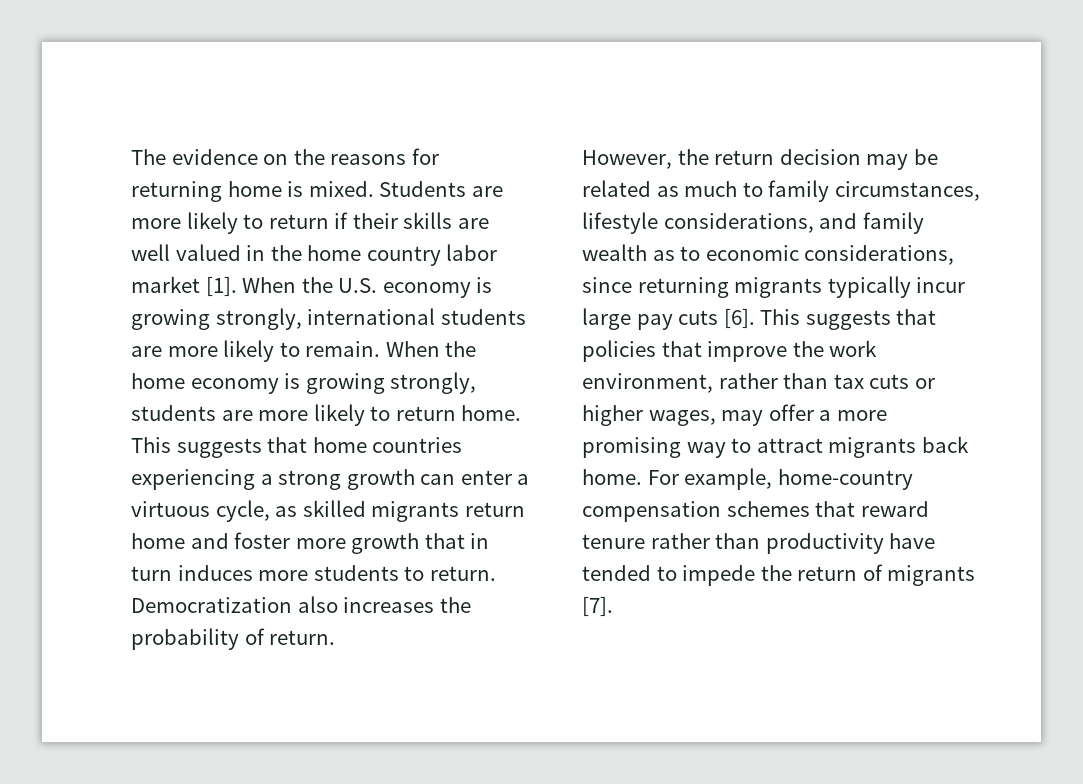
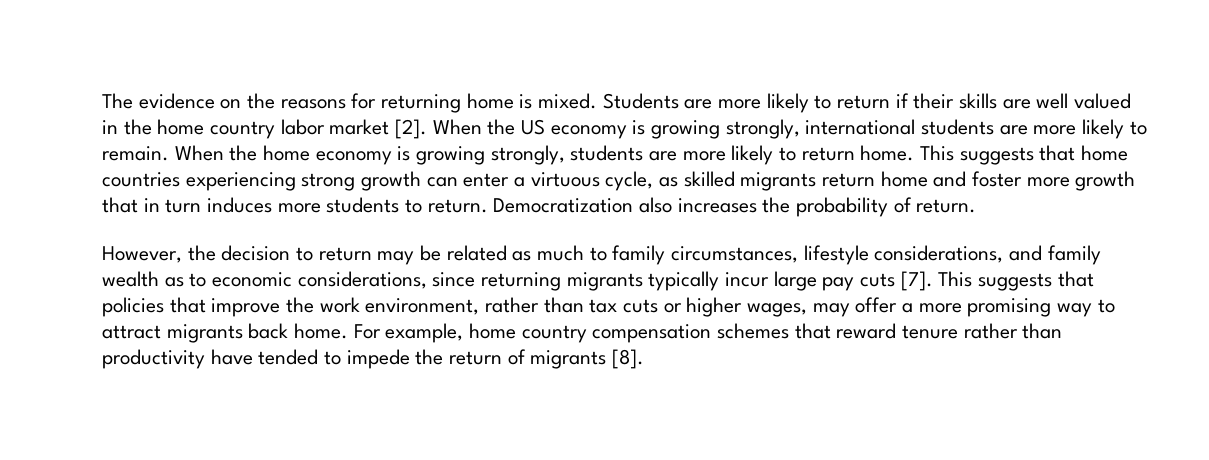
- Students are more likely to return if their skills are well valued in the home country labor market [1]. When the U.S. economy is growing strongly, international students are more likely to remain.
+ Students are more likely to return if their skills are well valued in the home country labor market [2]. When the US economy is growing strongly, international students are more likely to remain.
- This suggests that home countries experiencing a strong growth can enter a virtuous cycle, as skilled migrants return home and foster more growth that in turn induces more students to return.
+ This suggests that home countries experiencing strong growth can enter a virtuous cycle, as skilled migrants return home and foster more growth that in turn induces more students to return.
- However, the return decision may be related as much to family circumstances, lifestyle considerations, and family wealth as to economic considerations, since returning migrants typically incur large pay cuts [6].
+ However, the decision to return may be related as much to family circumstances, lifestyle considerations, and family wealth as to economic considerations, since returning migrants typically incur large pay cuts [7].
- For example, home-country compensation schemes that reward tenure rather than productivity have tended to impede the return of migrants [7].
+ For example, home country compensation schemes that reward tenure rather than productivity have tended to impede the return of migrants [8].

